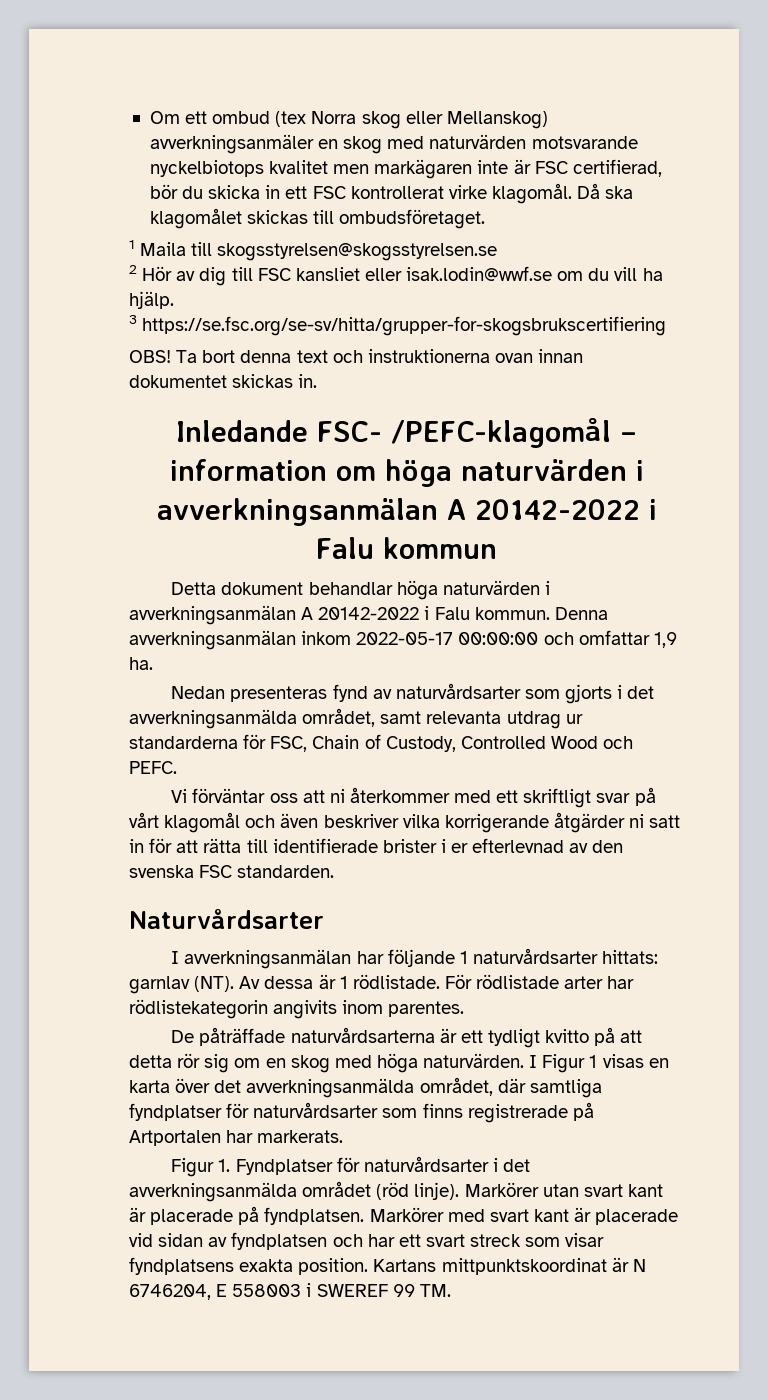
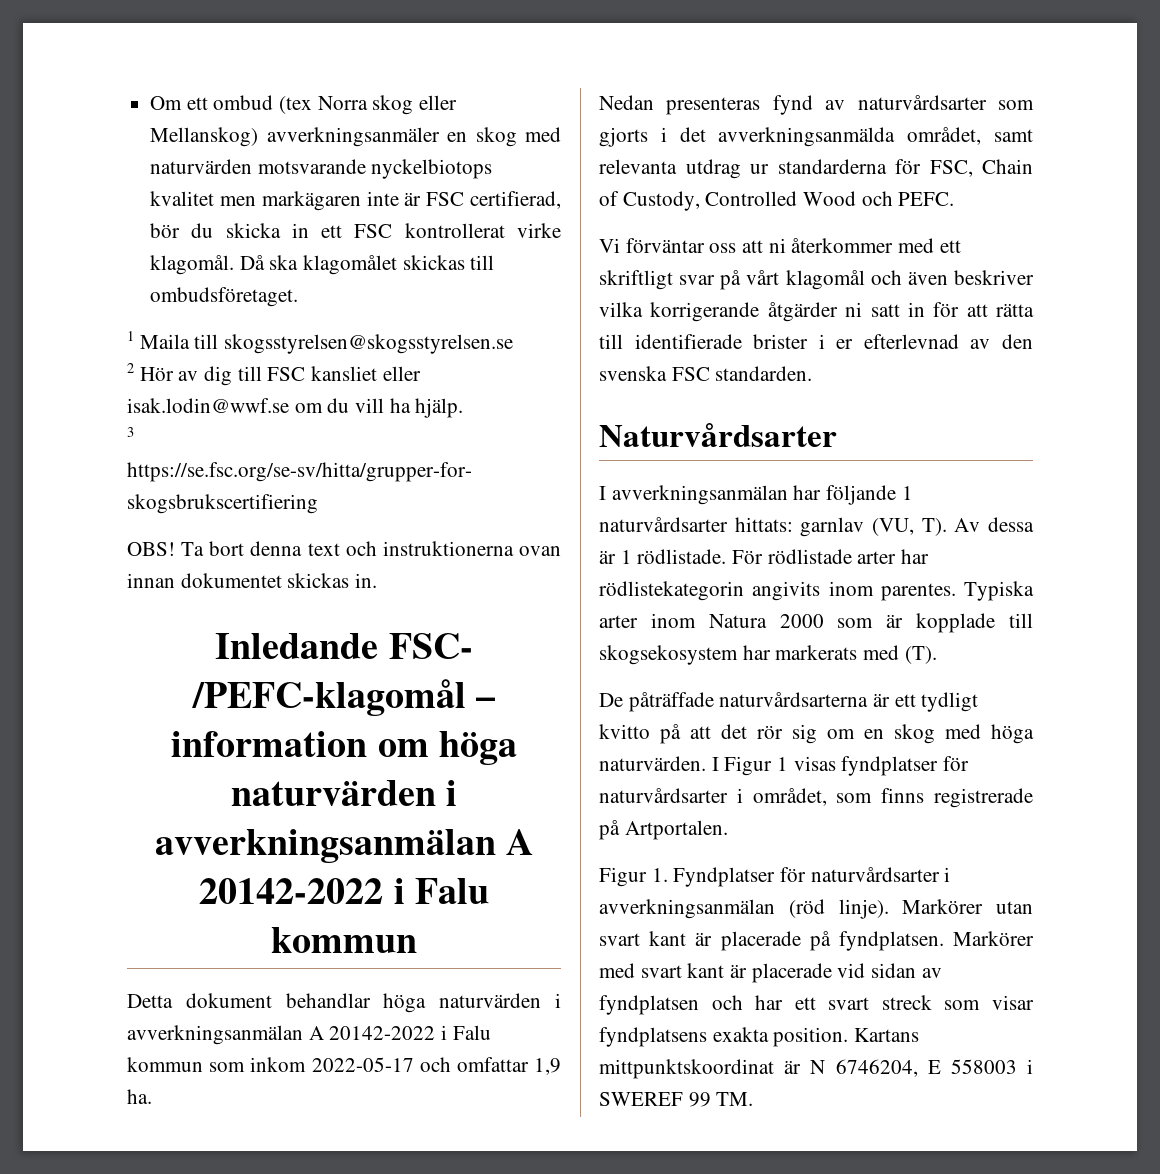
- Detta dokument behandlar höga naturvärden i avverkningsanmälan A 20142-2022 i Falu kommun. Denna avverkningsanmälan inkom 2022-05-17 00:00:00 och omfattar 1,9 ha.
+ Detta dokument behandlar höga naturvärden i avverkningsanmälan A 20142-2022 i Falu kommun som inkom 2022-05-17 och omfattar 1,9 ha.
- I avverkningsanmälan har följande 1 naturvårdsarter hittats: garnlav (NT). Av dessa är 1 rödlistade.
+ I avverkningsanmälan har följande 1 naturvårdsarter hittats: garnlav (VU, T). Av dessa är 1 rödlistade.
+ Typiska arter inom Natura 2000 som är kopplade till skogsekosystem har markerats med (T).
- De påträffade naturvårdsarterna är ett tydligt kvitto på att detta rör sig om en skog med höga naturvärden.
+ De påträffade naturvårdsarterna är ett tydligt kvitto på att det rör sig om en skog med höga naturvärden.
- I Figur 1 visas en karta över det avverkningsanmälda området, där samtliga fyndplatser för naturvårdsarter som finns registrerade på Artportalen har markerats.
+ I Figur 1 visas fyndplatser för naturvårdsarter i området, som finns registrerade på Artportalen.
- Figur 1. Fyndplatser för naturvårdsarter i det avverkningsanmälda området (röd linje).
+ Figur 1. Fyndplatser för naturvårdsarter i avverkningsanmälan (röd linje).

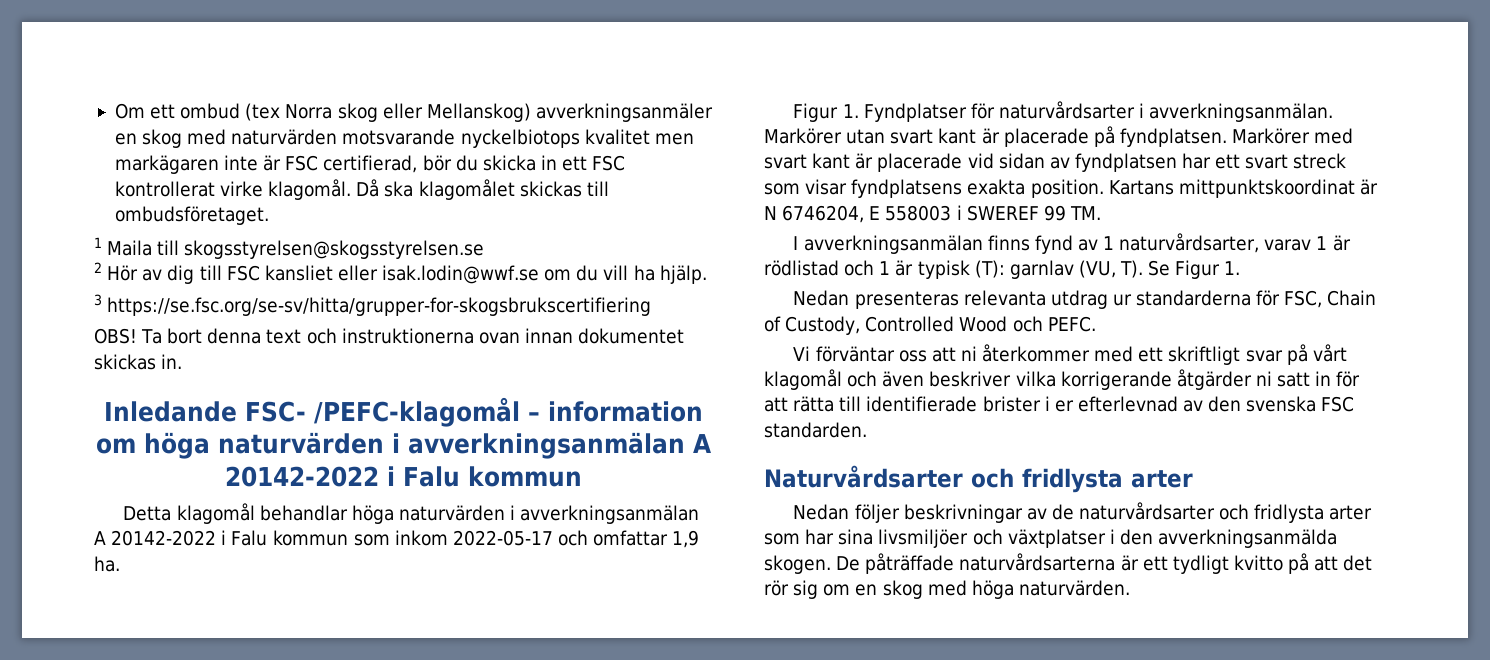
- Detta dokument behandlar höga naturvärden i avverkningsanmälan A 20142-2022 i Falu kommun som inkom 2022-05-17 och omfattar 1,9 ha.
+ Detta klagomål behandlar höga naturvärden i avverkningsanmälan A 20142-2022 i Falu kommun som inkom 2022-05-17 och omfattar 1,9 ha.
- Nedan presenteras fynd av naturvårdsarter som gjorts i det avverkningsanmälda området, samt relevanta utdrag ur standarderna för FSC, Chain of Custody, Controlled Wood och PEFC.
+ Figur 1. Fyndplatser för naturvårdsarter i avverkningsanmälan. Markörer utan svart kant är placerade på fyndplatsen. Markörer med svart kant är placerade vid sidan av fyndplatsen har ett svart streck som visar fyndplatsens exakta position. Kartans mittpunktskoordinat är N 6746204, E 558003 i SWEREF 99 TM.
+ I avverkningsanmälan finns fynd av 1 naturvårdsarter, varav 1 är rödlistad och 1 är typisk (T): garnlav (VU, T). Se Figur 1.
+ Nedan presenteras relevanta utdrag ur standarderna för FSC, Chain of Custody, Controlled Wood och PEFC.
- Naturvårdsarter
- I avverkningsanmälan har följande 1 naturvårdsarter hittats: garnlav (VU, T). Av dessa är 1 rödlistade. För rödlistade arter har rödlistekategorin angivits inom parentes. Typiska arter inom Natura 2000 som är kopplade till skogsekosystem har markerats med (T).
- De påträffade naturvårdsarterna är ett tydligt kvitto på att det rör sig om en skog med höga naturvärden. I Figur 1 visas fyndplatser för naturvårdsarter i området, som finns registrerade på Artportalen.
- Figur 1. Fyndplatser för naturvårdsarter i avverkningsanmälan (röd linje). Markörer utan svart kant är placerade på fyndplatsen. Markörer med svart kant är placerade vid sidan av fyndplatsen och har ett svart streck som visar fyndplatsens exakta position. Kartans mittpunktskoordinat är N 6746204, E 558003 i SWEREF 99 TM.
+ Naturvårdsarter och fridlysta arter
+ Nedan följer beskrivningar av de naturvårdsarter och fridlysta arter som har sina livsmiljöer och växtplatser i den avverkningsanmälda skogen. De påträffade naturvårdsarterna är ett tydligt kvitto på att det rör sig om en skog med höga naturvärden.

